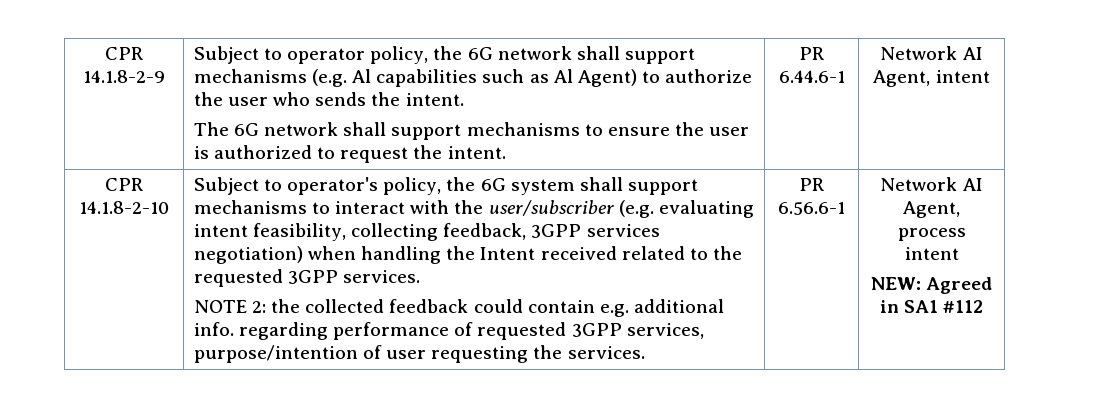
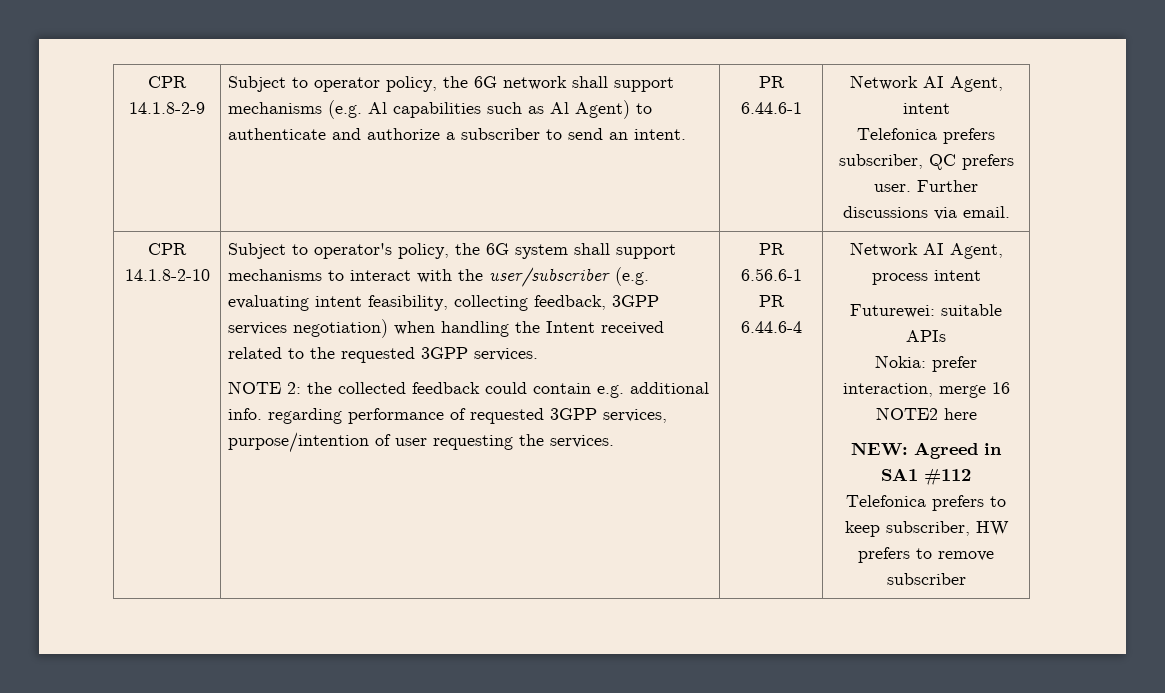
- Subject to operator policy, the 6G network shall support mechanisms (e.g. Al capabilities such as Al Agent) to authorize the user who sends the intent.
- The 6G network shall support mechanisms to ensure the user is authorized to request the intent.
+ Subject to operator policy, the 6G network shall support mechanisms (e.g. Al capabilities such as Al Agent) to authenticate and authorize a subscriber to send an intent.
+ Telefonica prefers subscriber, QC prefers user. Further discussions via email.
- PR 6.56.6-1
+ PR 6.56.6-1 PR 6.44.6-4
+ Futurewei: suitable APIs
+ Nokia: prefer interaction, merge 16 NOTE2 here
+ Telefonica prefers to keep subscriber, HW prefers to remove subscriber

